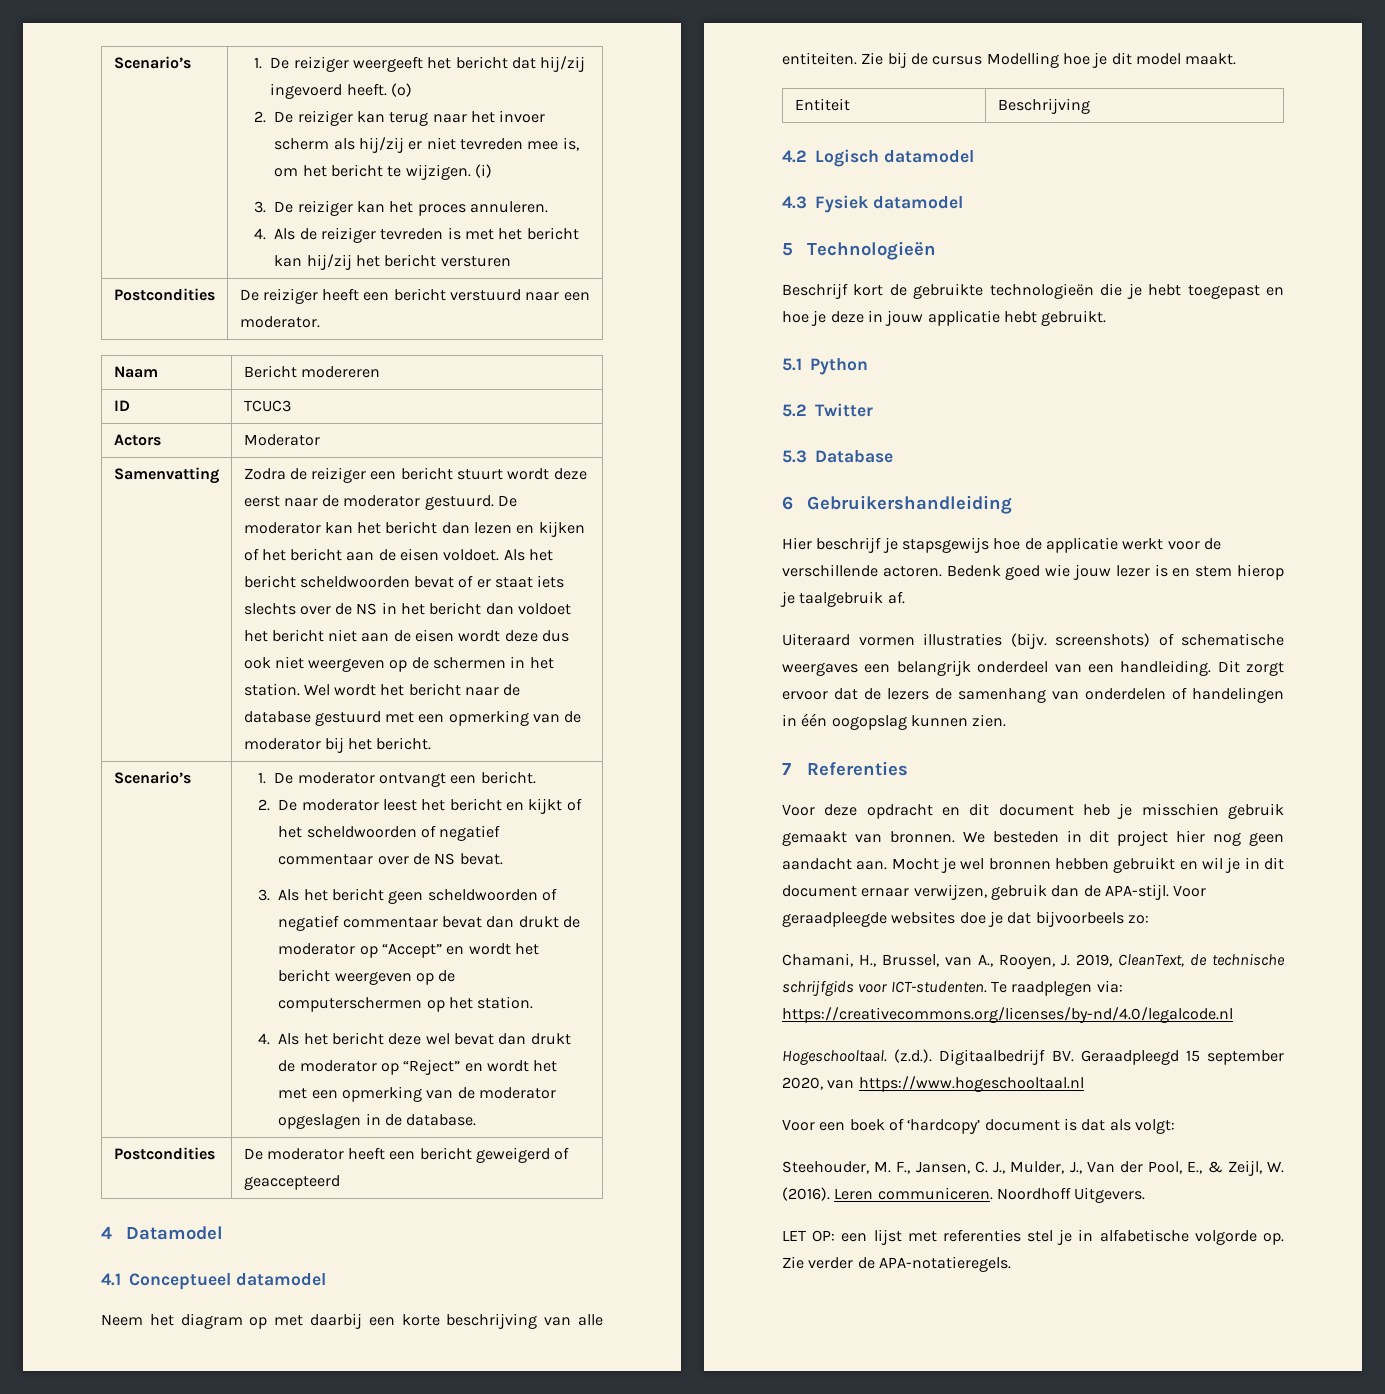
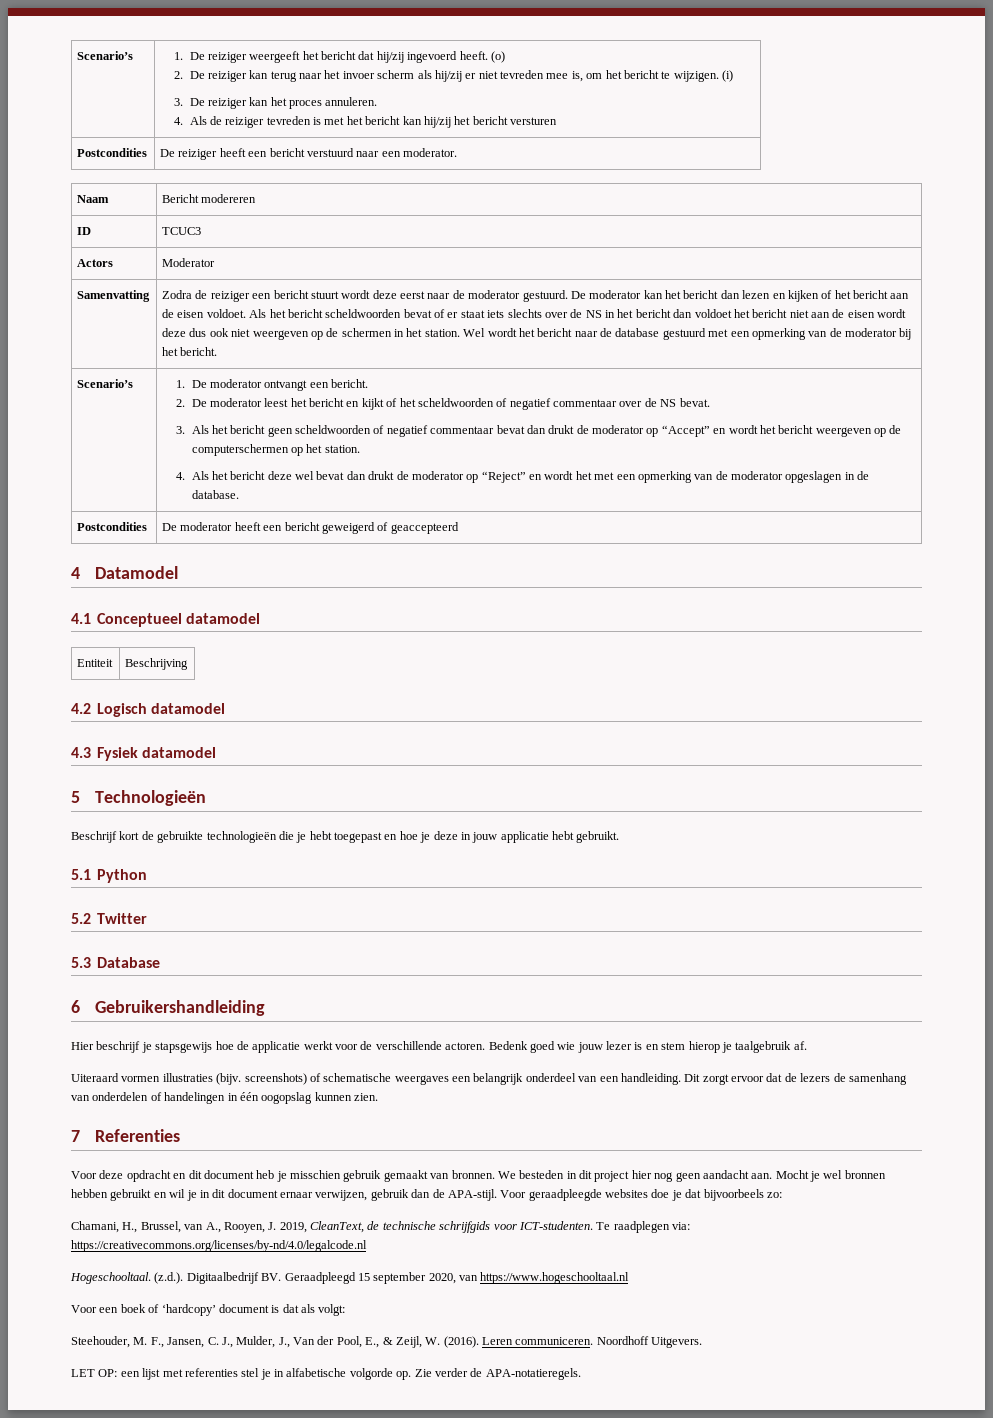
- Neem het diagram op met daarbij een korte beschrijving van alle entiteiten. Zie bij de cursus Modelling hoe je dit model maakt.

